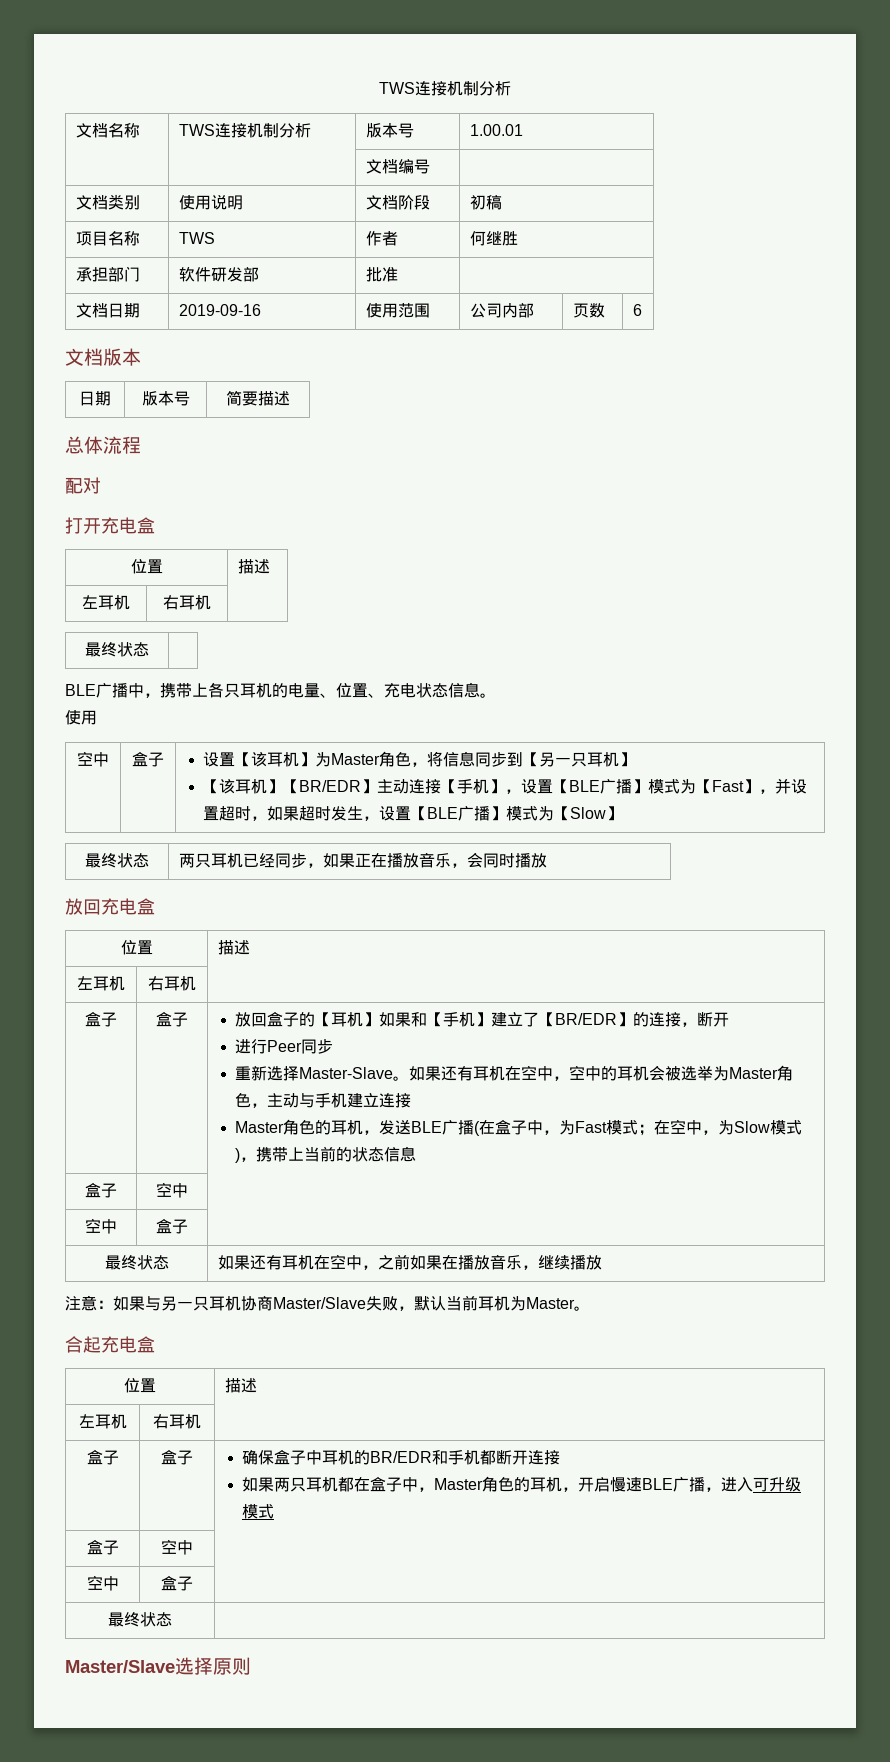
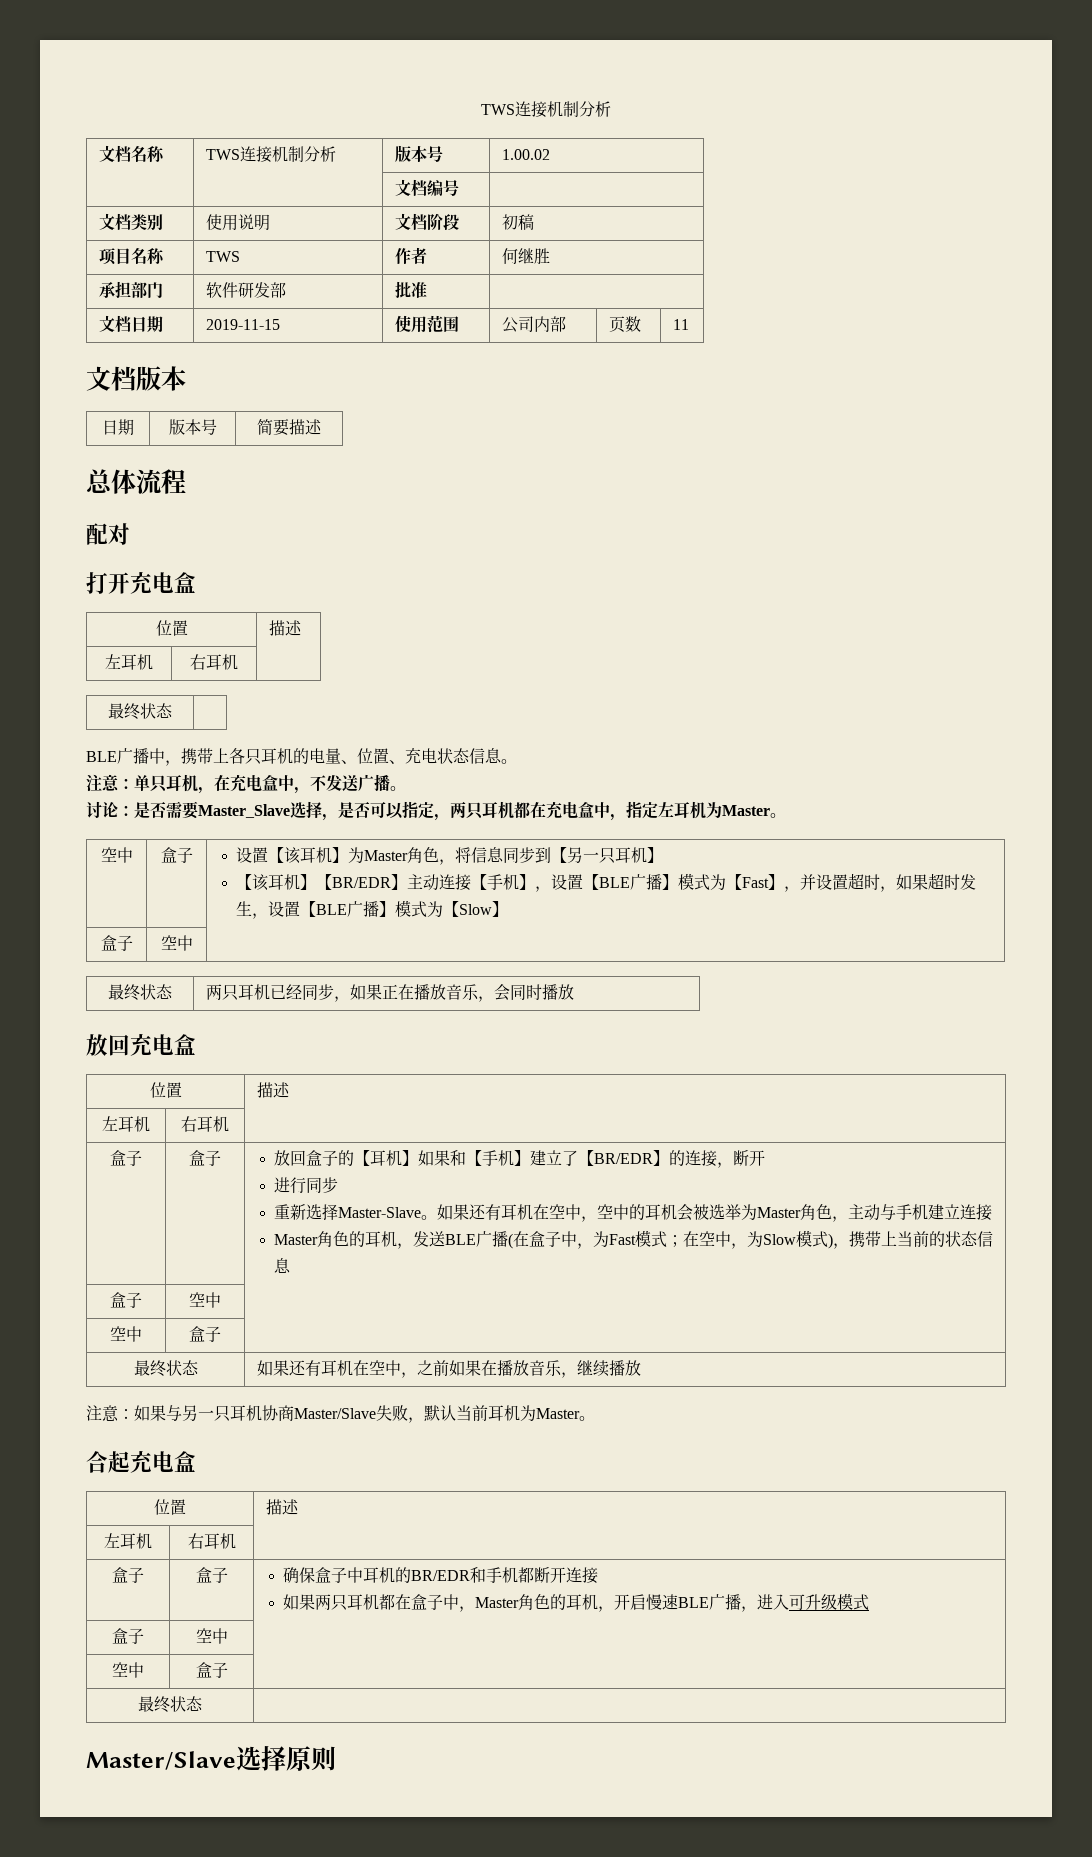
- 文档名称 | TWS连接机制分析 | 版本号 | 1.00.01
+ 文档名称 | TWS连接机制分析 | 版本号 | 1.00.02
- 文档日期 | 2019-09-16 | 使用范围 | 公司内部 | 页数 | 6
+ 文档日期 | 2019-11-15 | 使用范围 | 公司内部 | 页数 | 11
  BLE广播中，携带上各只耳机的电量、位置、充电状态信息。
- 使用
+ 注意：单只耳机，在充电盒中，不发送广播。
+ 讨论：是否需要Master_Slave选择，是否可以指定，两只耳机都在充电盒中，指定左耳机为Master。
  【该耳机】【BR/EDR】主动连接【手机】，设置【BLE广播】模式为【Fast】，并设置超时，如果超时发生，设置【BLE广播】模式为【Slow】
+ 盒子 | 空中 |
- 进行Peer同步
+ 进行同步

